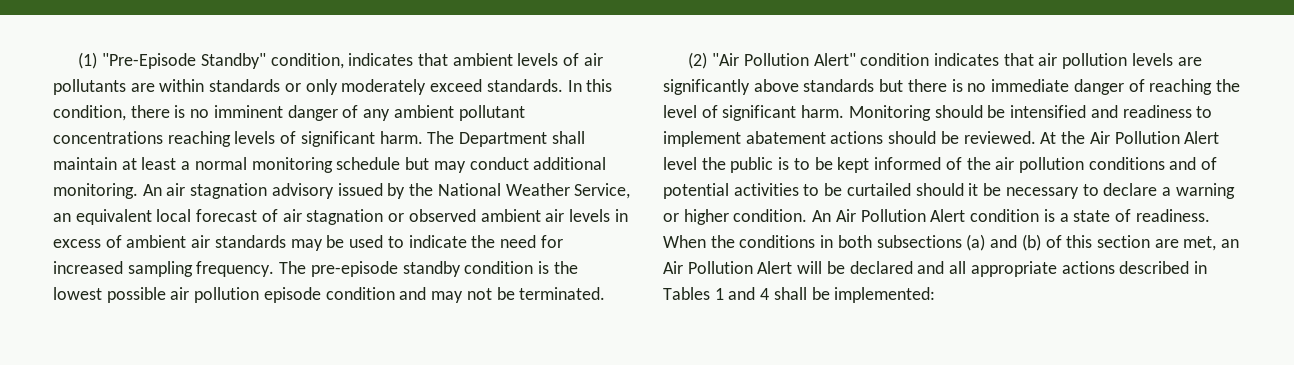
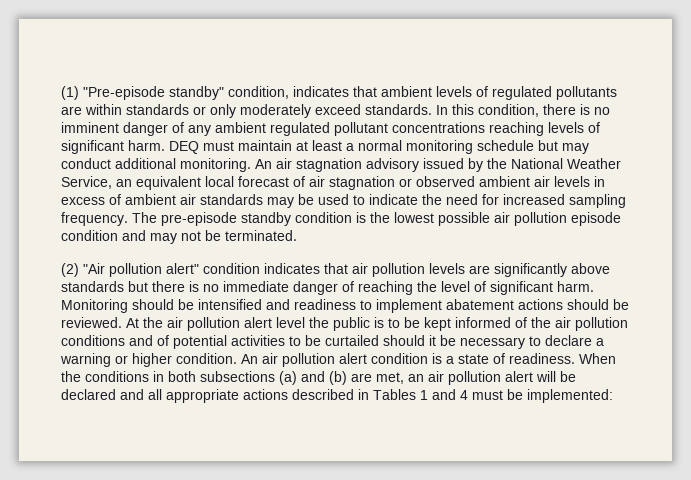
- (1) "Pre-Episode Standby" condition, indicates that ambient levels of air pollutants are within standards or only moderately exceed standards.
+ (1) "Pre-episode standby" condition, indicates that ambient levels of regulated pollutants are within standards or only moderately exceed standards.
- In this condition, there is no imminent danger of any ambient pollutant concentrations reaching levels of significant harm.
+ In this condition, there is no imminent danger of any ambient regulated pollutant concentrations reaching levels of significant harm.
- The Department shall maintain at least a normal monitoring schedule but may conduct additional monitoring.
+ DEQ must maintain at least a normal monitoring schedule but may conduct additional monitoring.
- (2) "Air Pollution Alert" condition indicates that air pollution levels are significantly above standards but there is no immediate danger of reaching the level of significant harm.
+ (2) "Air pollution alert" condition indicates that air pollution levels are significantly above standards but there is no immediate danger of reaching the level of significant harm.
- At the Air Pollution Alert level the public is to be kept informed of the air pollution conditions and of potential activities to be curtailed should it be necessary to declare a warning or higher condition.
+ At the air pollution alert level the public is to be kept informed of the air pollution conditions and of potential activities to be curtailed should it be necessary to declare a warning or higher condition.
- An Air Pollution Alert condition is a state of readiness.
+ An air pollution alert condition is a state of readiness.
- When the conditions in both subsections (a) and (b) of this section are met, an Air Pollution Alert will be declared and all appropriate actions described in Tables 1 and 4 shall be implemented:
+ When the conditions in both subsections (a) and (b) are met, an air pollution alert will be declared and all appropriate actions described in Tables 1 and 4 must be implemented:

